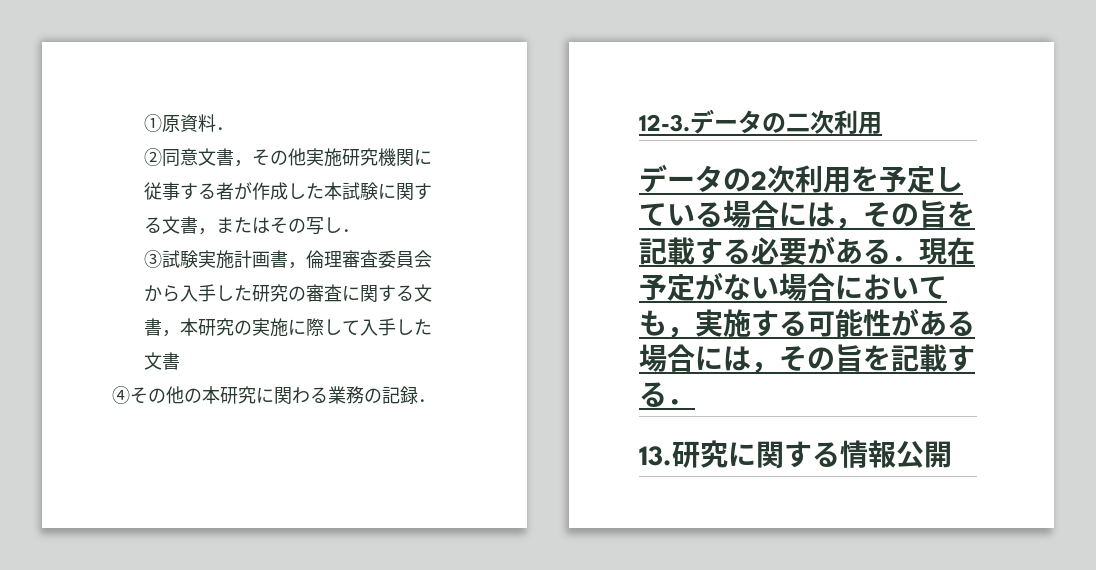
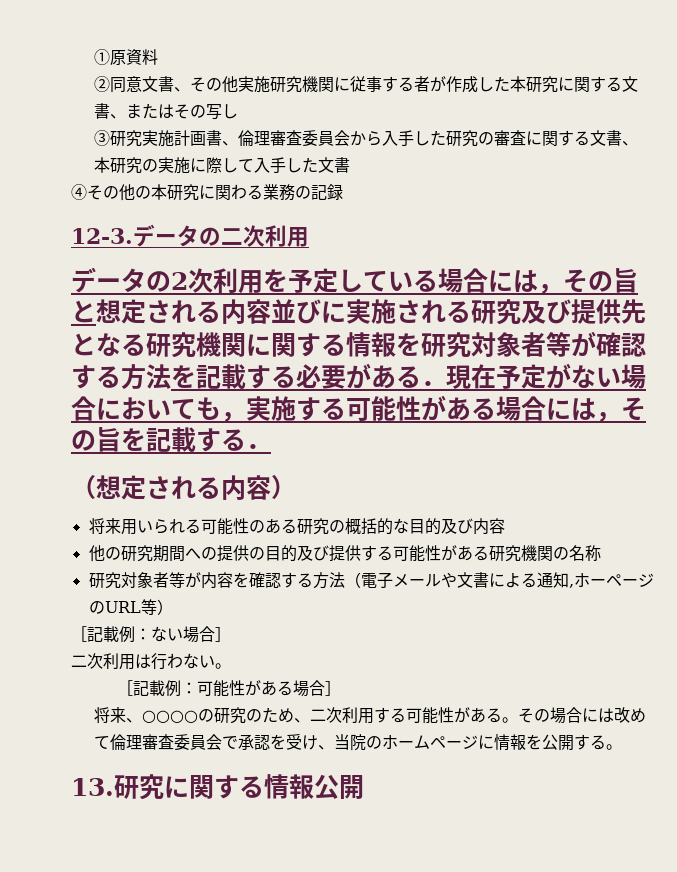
- ①原資料．
+ ①原資料
- ②同意文書，その他実施研究機関に従事する者が作成した本試験に関する文書，またはその写し．
+ ②同意文書、その他実施研究機関に従事する者が作成した本研究に関する文書、またはその写し
- ③試験実施計画書，倫理審査委員会から入手した研究の審査に関する文書，本研究の実施に際して入手した文書
+ ③研究実施計画書、倫理審査委員会から入手した研究の審査に関する文書、本研究の実施に際して入手した文書
- ④その他の本研究に関わる業務の記録．
+ ④その他の本研究に関わる業務の記録
- データの2次利用を予定している場合には，その旨を記載する必要がある．現在予定がない場合においても，実施する可能性がある場合には，その旨を記載する．
+ データの2次利用を予定している場合には，その旨と想定される内容並びに実施される研究及び提供先となる研究機関に関する情報を研究対象者等が確認する方法を記載する必要がある．現在予定がない場合においても，実施する可能性がある場合には，その旨を記載する．
+ （想定される内容）
+ 将来用いられる可能性のある研究の概括的な目的及び内容
+ 他の研究期間への提供の目的及び提供する可能性がある研究機関の名称
+ 研究対象者等が内容を確認する方法（電子メールや文書による通知,ホーページのURL等）
+ ［記載例：ない場合］
+ 二次利用は行わない。
+ ［記載例：可能性がある場合］
+ 将来、○○○○の研究のため、二次利用する可能性がある。その場合には改めて倫理審査委員会で承認を受け、当院のホームページに情報を公開する。

